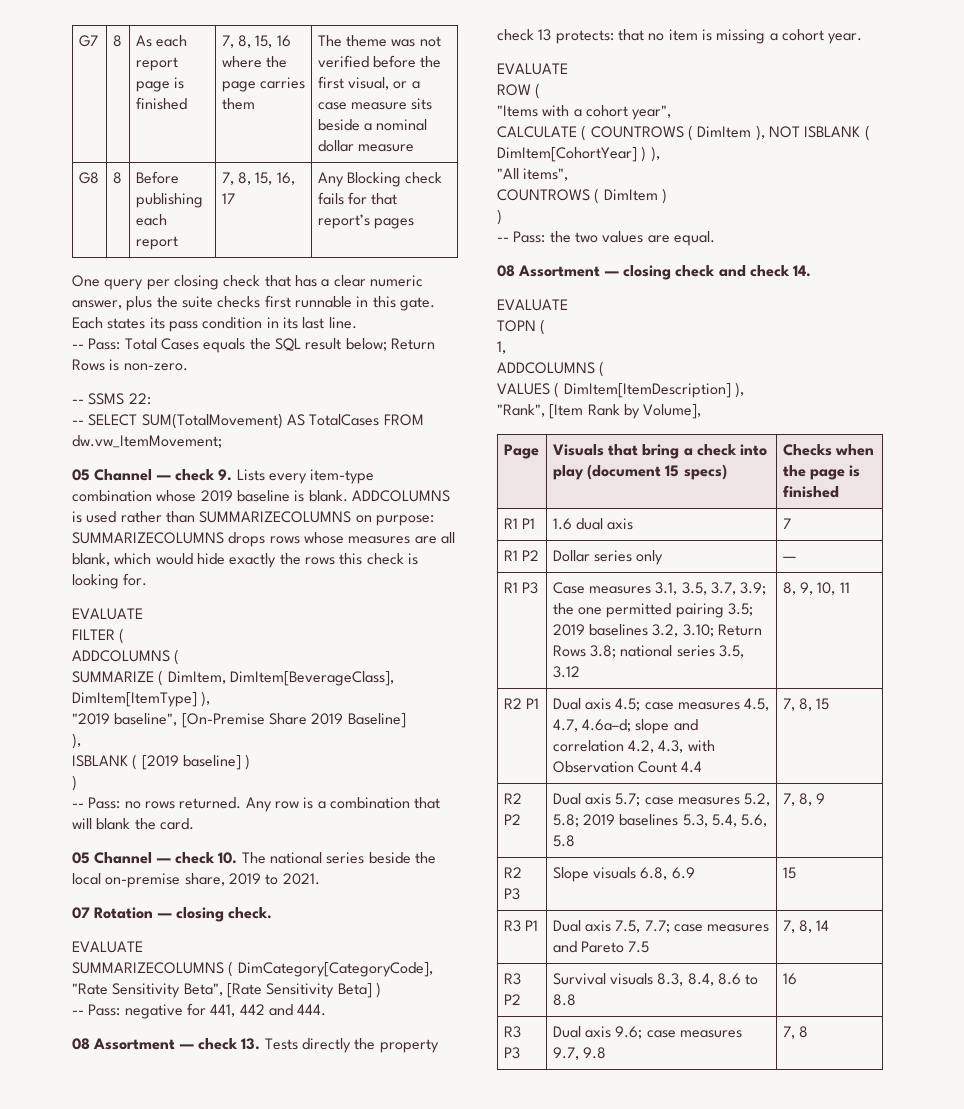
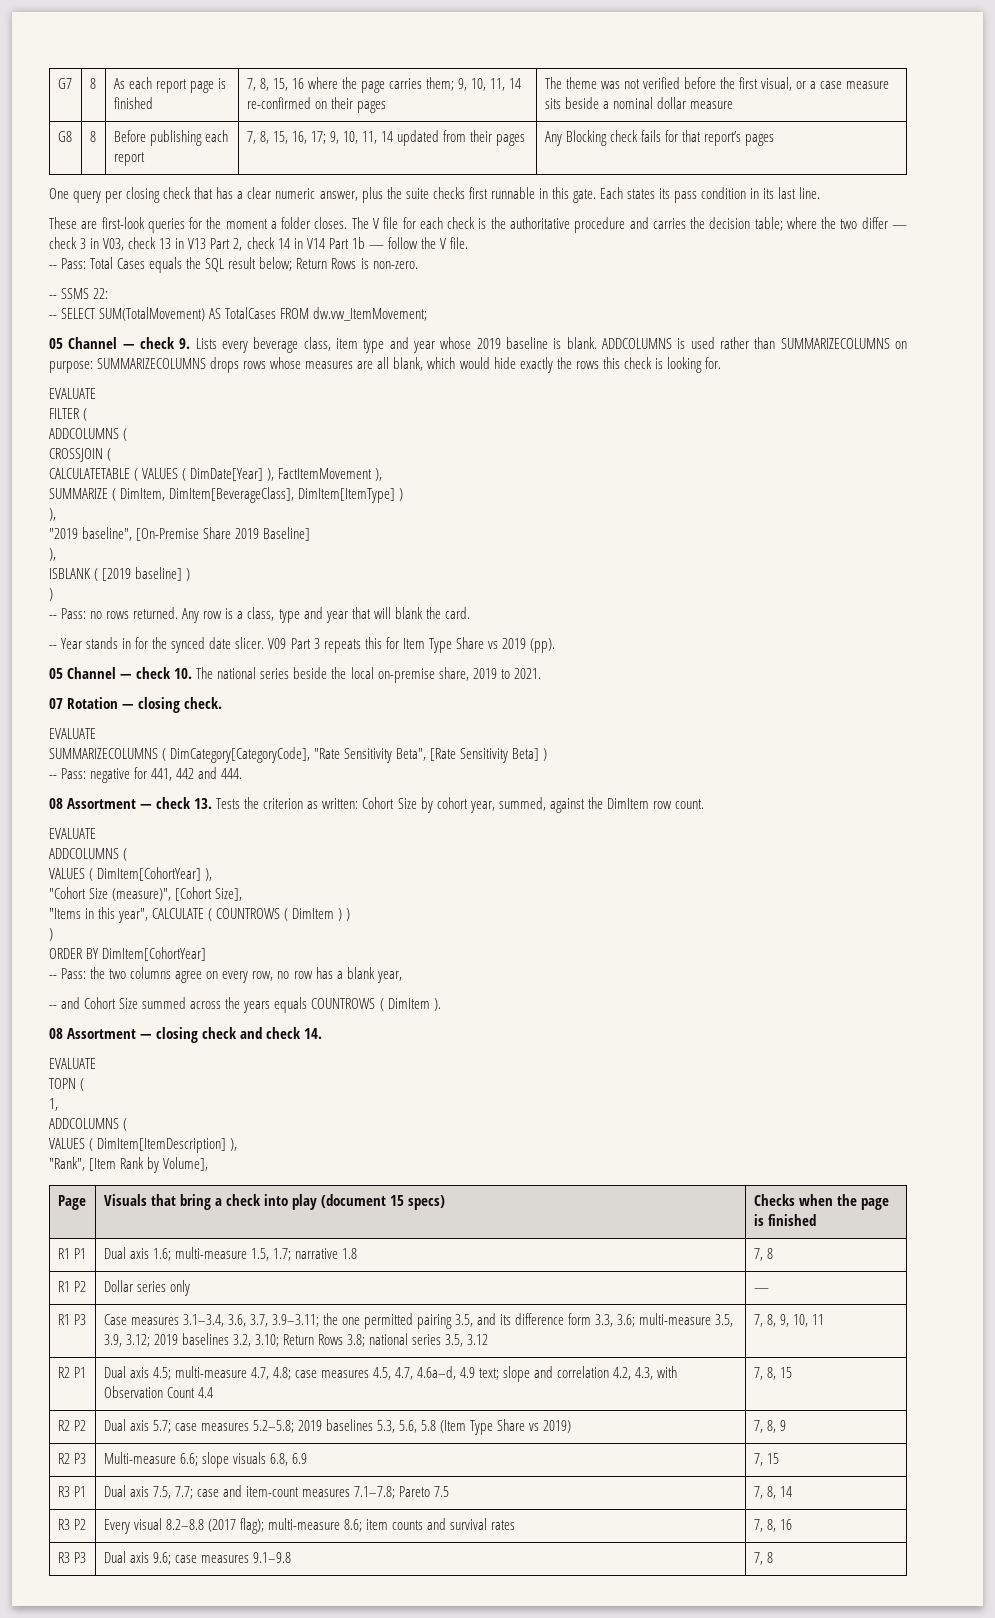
- 7, 8, 15, 16 where the page carries them
+ 7, 8, 15, 16 where the page carries them; 9, 10, 11, 14 re-confirmed on their pages
- G8 | 8 | Before publishing each report | 7, 8, 15, 16, 17 | Any Blocking check fails for that report’s pages
+ G8 | 8 | Before publishing each report | 7, 8, 15, 16, 17; 9, 10, 11, 14 updated from their pages | Any Blocking check fails for that report’s pages
+ These are first-look queries for the moment a folder closes. The V file for each check is the authoritative procedure and carries the decision table; where the two differ — check 3 in V03, check 13 in V13 Part 2, check 14 in V14 Part 1b — follow the V file.
- 05 Channel — check 9. Lists every item-type combination whose 2019 baseline is blank.
+ 05 Channel — check 9. Lists every beverage class, item type and year whose 2019 baseline is blank.
+ CROSSJOIN (
+ CALCULATETABLE ( VALUES ( DimDate[Year] ), FactItemMovement ),
- SUMMARIZE ( DimItem, DimItem[BeverageClass], DimItem[ItemType] ),
+ SUMMARIZE ( DimItem, DimItem[BeverageClass], DimItem[ItemType] )
+ ),
- Any row is a combination that will blank the card.
+ Any row is a class, type and year that will blank the card.
+ -- Year stands in for the synced date slicer. V09 Part 3 repeats this for Item Type Share vs 2019 (pp).
- 08 Assortment — check 13. Tests directly the property check 13 protects: that no item is missing a cohort year.
+ 08 Assortment — check 13. Tests the criterion as written: Cohort Size by cohort year, summed, against the DimItem row count.
  EVALUATE
- ROW (
- "Items with a cohort year",
- CALCULATE ( COUNTROWS ( DimItem ), NOT ISBLANK ( DimItem[CohortYear] ) ),
- "All items",
- COUNTROWS ( DimItem )
+ ADDCOLUMNS (
+ VALUES ( DimItem[CohortYear] ),
+ "Cohort Size (measure)", [Cohort Size],
+ "Items in this year", CALCULATE ( COUNTROWS ( DimItem ) )
  )
+ ORDER BY DimItem[CohortYear]
- -- Pass: the two values are equal.
+ -- Pass: the two columns agree on every row, no row has a blank year,
+ -- and Cohort Size summed across the years equals COUNTROWS ( DimItem ).
- R1 P1 | 1.6 dual axis | 7
+ R1 P1 | Dual axis 1.6; multi-measure 1.5, 1.7; narrative 1.8 | 7, 8
- R1 P3 | Case measures 3.1, 3.5, 3.7, 3.9; the one permitted pairing 3.5; 2019 baselines 3.2, 3.10; Return Rows 3.8; national series 3.5, 3.12 | 8, 9, 10, 11
+ R1 P3 | Case measures 3.1–3.4, 3.6, 3.7, 3.9–3.11; the one permitted pairing 3.5, and its difference form 3.3, 3.6; multi-measure 3.5, 3.9, 3.12; 2019 baselines 3.2, 3.10; Return Rows 3.8; national series 3.5, 3.12 | 7, 8, 9, 10, 11
- R2 P1 | Dual axis 4.5; case measures 4.5, 4.7, 4.6a–d; slope and correlation 4.2, 4.3, with Observation Count 4.4 | 7, 8, 15
+ R2 P1 | Dual axis 4.5; multi-measure 4.7, 4.8; case measures 4.5, 4.7, 4.6a–d, 4.9 text; slope and correlation 4.2, 4.3, with Observation Count 4.4 | 7, 8, 15
- R2 P2 | Dual axis 5.7; case measures 5.2, 5.8; 2019 baselines 5.3, 5.4, 5.6, 5.8 | 7, 8, 9
+ R2 P2 | Dual axis 5.7; case measures 5.2–5.8; 2019 baselines 5.3, 5.6, 5.8 (Item Type Share vs 2019) | 7, 8, 9
- R2 P3 | Slope visuals 6.8, 6.9 | 15
+ R2 P3 | Multi-measure 6.6; slope visuals 6.8, 6.9 | 7, 15
- R3 P1 | Dual axis 7.5, 7.7; case measures and Pareto 7.5 | 7, 8, 14
+ R3 P1 | Dual axis 7.5, 7.7; case and item-count measures 7.1–7.8; Pareto 7.5 | 7, 8, 14
- R3 P2 | Survival visuals 8.3, 8.4, 8.6 to 8.8 | 16
+ R3 P2 | Every visual 8.2–8.8 (2017 flag); multi-measure 8.6; item counts and survival rates | 7, 8, 16
- R3 P3 | Dual axis 9.6; case measures 9.7, 9.8 | 7, 8
+ R3 P3 | Dual axis 9.6; case measures 9.1–9.8 | 7, 8

